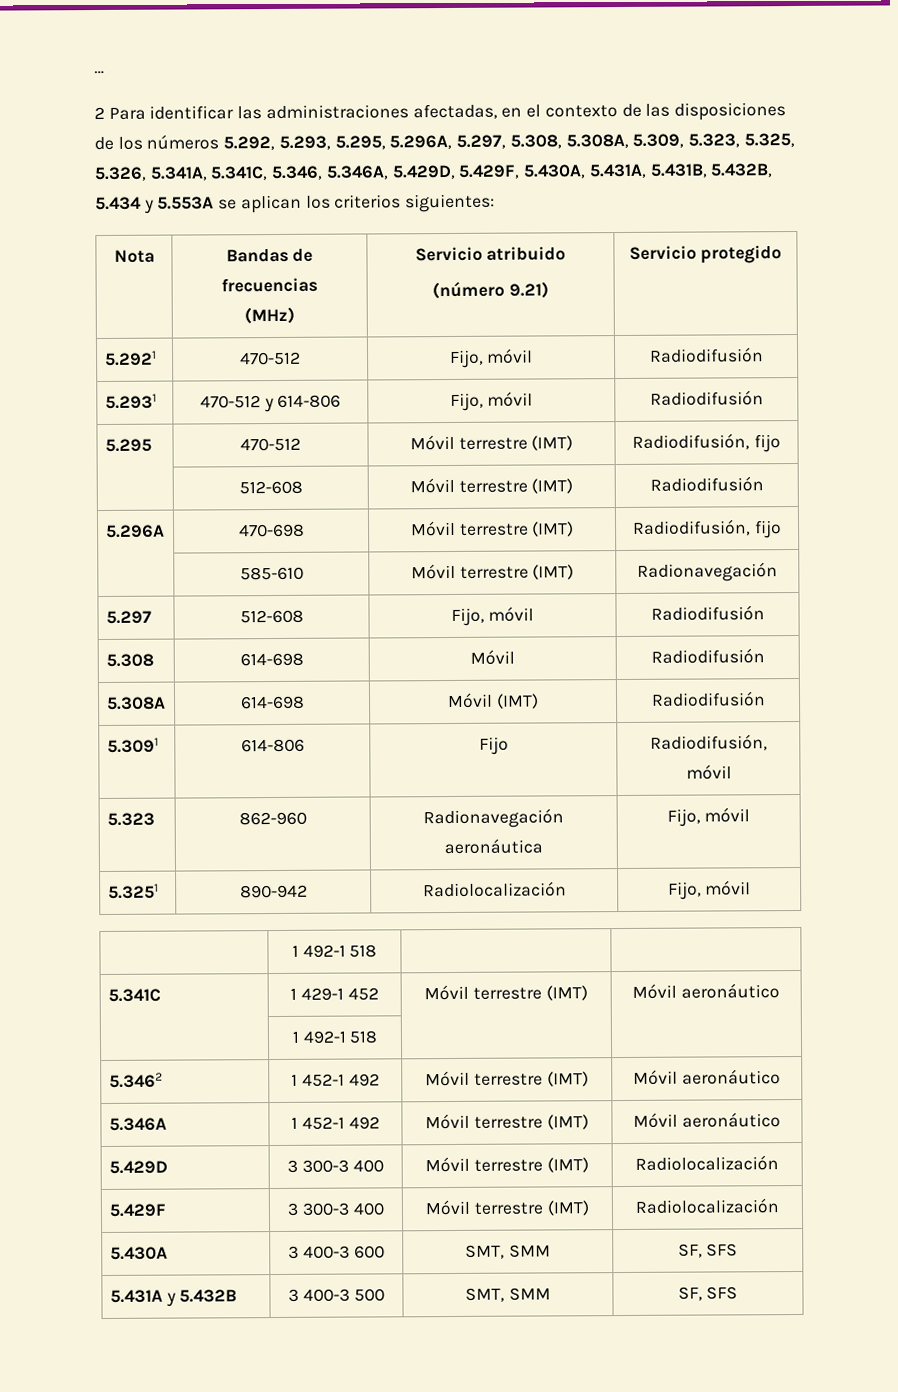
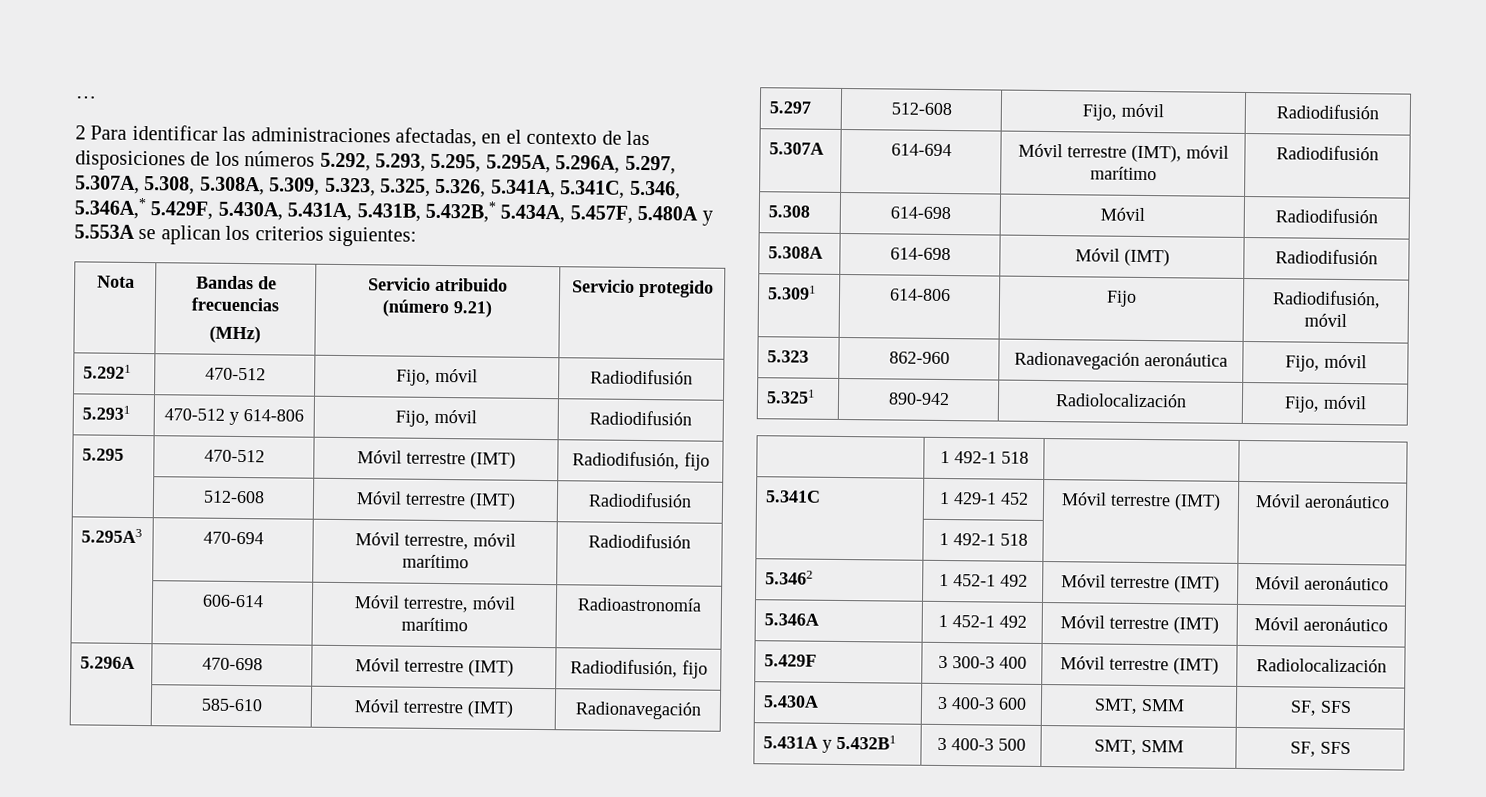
- 2 Para identificar las administraciones afectadas, en el contexto de las disposiciones de los números 5.292, 5.293, 5.295, 5.296A, 5.297, 5.308, 5.308A, 5.309, 5.323, 5.325, 5.326, 5.341A, 5.341C, 5.346, 5.346A, 5.429D, 5.429F, 5.430A, 5.431A, 5.431B, 5.432B, 5.434 y 5.553A se aplican los criterios siguientes:
+ 2 Para identificar las administraciones afectadas, en el contexto de las disposiciones de los números 5.292, 5.293, 5.295, 5.295A, 5.296A, 5.297, 5.307A, 5.308, 5.308A, 5.309, 5.323, 5.325, 5.326, 5.341A, 5.341C, 5.346, 5.346A,* 5.429F, 5.430A, 5.431A, 5.431B, 5.432B,* 5.434A, 5.457F, 5.480A y 5.553A se aplican los criterios siguientes:
+ 5.295A3 | 470-694 | Móvil terrestre, móvil marítimo | Radiodifusión
+ | 606-614 | Móvil terrestre, móvil marítimo | Radioastronomía
+ 5.307A | 614-694 | Móvil terrestre (IMT), móvil marítimo | Radiodifusión
- 5.429D | 3 300-3 400 | Móvil terrestre (IMT) | Radiolocalización
- 5.431A y 5.432B | 3 400-3 500 | SMT, SMM | SF, SFS
+ 5.431A y 5.432B1 | 3 400-3 500 | SMT, SMM | SF, SFS

